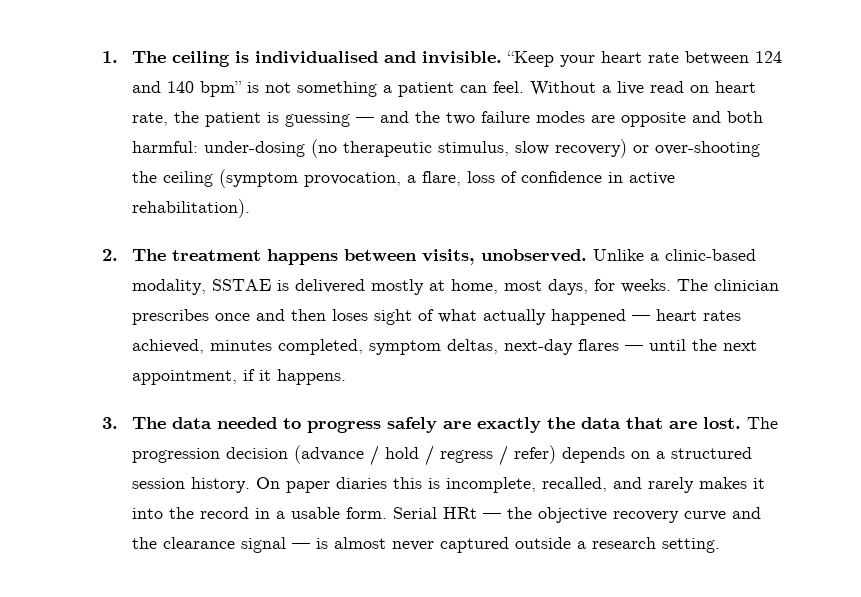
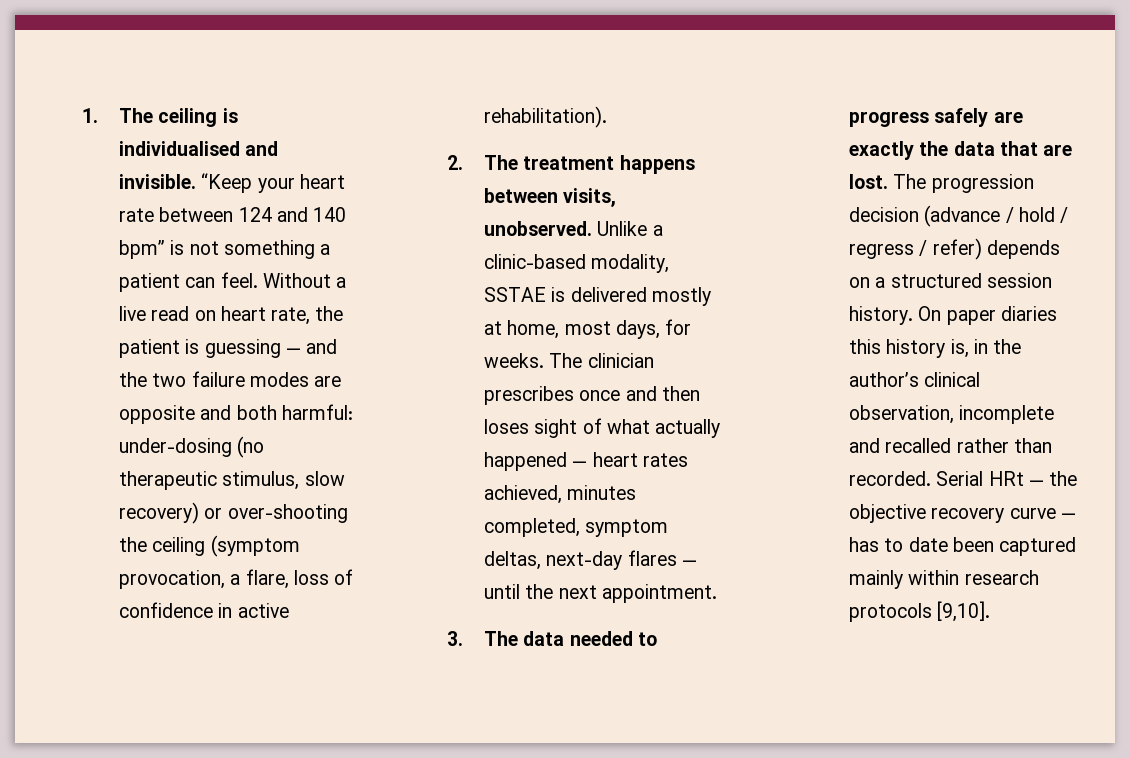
- The clinician prescribes once and then loses sight of what actually happened — heart rates achieved, minutes completed, symptom deltas, next-day flares — until the next appointment, if it happens.
+ The clinician prescribes once and then loses sight of what actually happened — heart rates achieved, minutes completed, symptom deltas, next-day flares — until the next appointment.
- On paper diaries this is incomplete, recalled, and rarely makes it into the record in a usable form.
+ On paper diaries this history is, in the author’s clinical observation, incomplete and recalled rather than recorded.
- Serial HRt — the objective recovery curve and the clearance signal — is almost never captured outside a research setting.
+ Serial HRt — the objective recovery curve — has to date been captured mainly within research protocols [9,10].

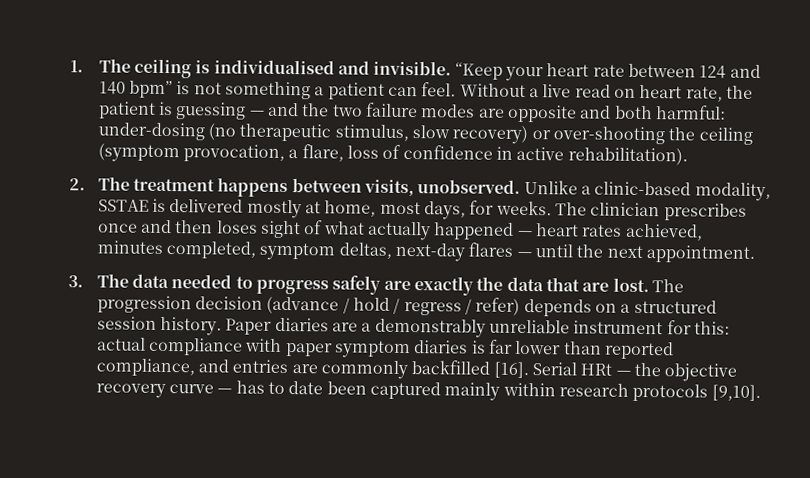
- On paper diaries this history is, in the author’s clinical observation, incomplete and recalled rather than recorded.
+ Paper diaries are a demonstrably unreliable instrument for this: actual compliance with paper symptom diaries is far lower than reported compliance, and entries are commonly backfilled [16].

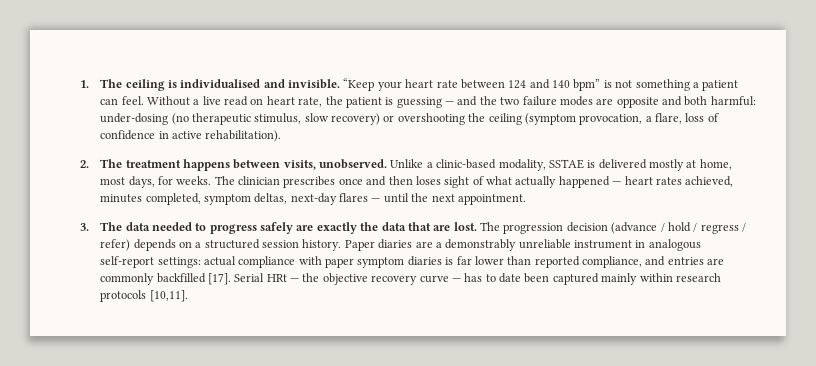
- Without a live read on heart rate, the patient is guessing — and the two failure modes are opposite and both harmful: under-dosing (no therapeutic stimulus, slow recovery) or over-shooting the ceiling (symptom provocation, a flare, loss of confidence in active rehabilitation).
+ Without a live read on heart rate, the patient is guessing — and the two failure modes are opposite and both harmful: under-dosing (no therapeutic stimulus, slow recovery) or overshooting the ceiling (symptom provocation, a flare, loss of confidence in active rehabilitation).
- Paper diaries are a demonstrably unreliable instrument for this: actual compliance with paper symptom diaries is far lower than reported compliance, and entries are commonly backfilled [16].
+ Paper diaries are a demonstrably unreliable instrument in analogous self-report settings: actual compliance with paper symptom diaries is far lower than reported compliance, and entries are commonly backfilled [17].
- Serial HRt — the objective recovery curve — has to date been captured mainly within research protocols [9,10].
+ Serial HRt — the objective recovery curve — has to date been captured mainly within research protocols [10,11].

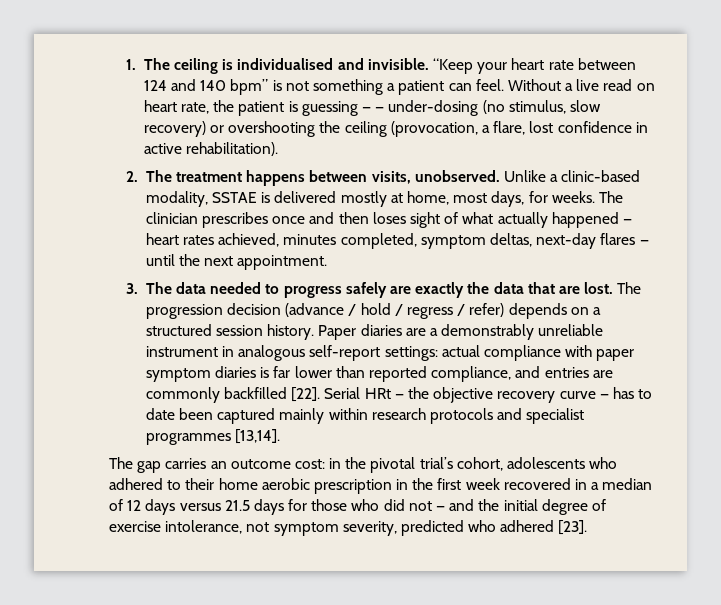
- Without a live read on heart rate, the patient is guessing — and the two failure modes are opposite and both harmful: under-dosing (no therapeutic stimulus, slow recovery) or overshooting the ceiling (symptom provocation, a flare, loss of confidence in active rehabilitation).
+ Without a live read on heart rate, the patient is guessing — — under-dosing (no stimulus, slow recovery) or overshooting the ceiling (provocation, a flare, lost confidence in active rehabilitation).
- Paper diaries are a demonstrably unreliable instrument in analogous self-report settings: actual compliance with paper symptom diaries is far lower than reported compliance, and entries are commonly backfilled [17].
+ Paper diaries are a demonstrably unreliable instrument in analogous self-report settings: actual compliance with paper symptom diaries is far lower than reported compliance, and entries are commonly backfilled [22].
- Serial HRt — the objective recovery curve — has to date been captured mainly within research protocols [10,11].
+ Serial HRt — the objective recovery curve — has to date been captured mainly within research protocols and specialist programmes [13,14].
+ The gap carries an outcome cost: in the pivotal trial’s cohort, adolescents who adhered to their home aerobic prescription in the first week recovered in a median of 12 days versus 21.5 days for those who did not — and the initial degree of exercise intolerance, not symptom severity, predicted who adhered [23].

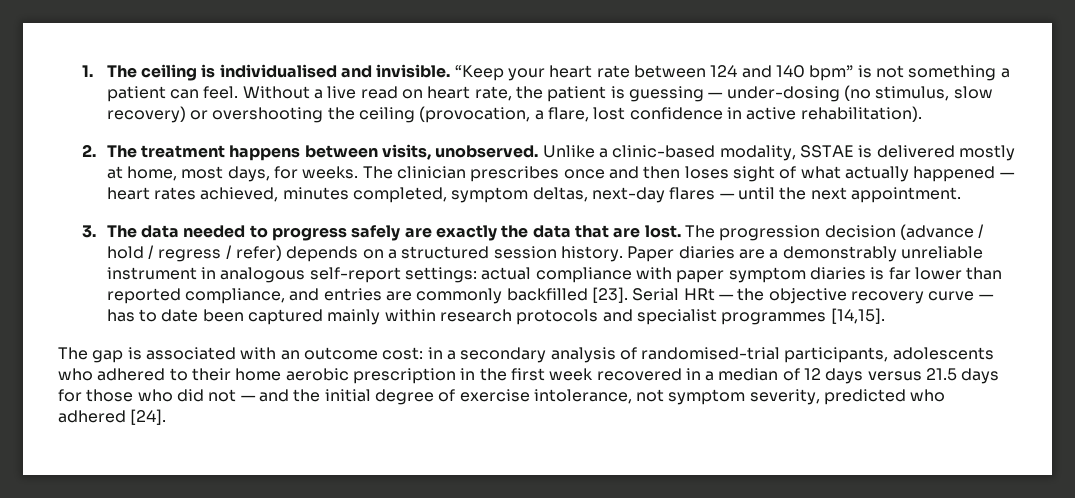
- Without a live read on heart rate, the patient is guessing — — under-dosing (no stimulus, slow recovery) or overshooting the ceiling (provocation, a flare, lost confidence in active rehabilitation).
+ Without a live read on heart rate, the patient is guessing — under-dosing (no stimulus, slow recovery) or overshooting the ceiling (provocation, a flare, lost confidence in active rehabilitation).
- Paper diaries are a demonstrably unreliable instrument in analogous self-report settings: actual compliance with paper symptom diaries is far lower than reported compliance, and entries are commonly backfilled [22].
+ Paper diaries are a demonstrably unreliable instrument in analogous self-report settings: actual compliance with paper symptom diaries is far lower than reported compliance, and entries are commonly backfilled [23].
- Serial HRt — the objective recovery curve — has to date been captured mainly within research protocols and specialist programmes [13,14].
+ Serial HRt — the objective recovery curve — has to date been captured mainly within research protocols and specialist programmes [14,15].
- The gap carries an outcome cost: in the pivotal trial’s cohort, adolescents who adhered to their home aerobic prescription in the first week recovered in a median of 12 days versus 21.5 days for those who did not — and the initial degree of exercise intolerance, not symptom severity, predicted who adhered [23].
+ The gap is associated with an outcome cost: in a secondary analysis of randomised-trial participants, adolescents who adhered to their home aerobic prescription in the first week recovered in a median of 12 days versus 21.5 days for those who did not — and the initial degree of exercise intolerance, not symptom severity, predicted who adhered [24].

